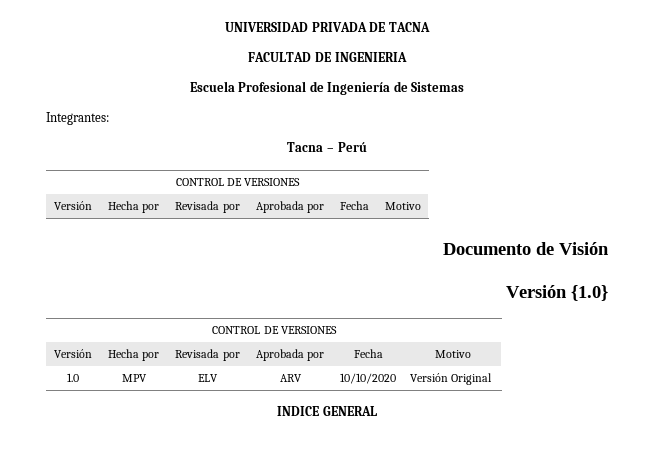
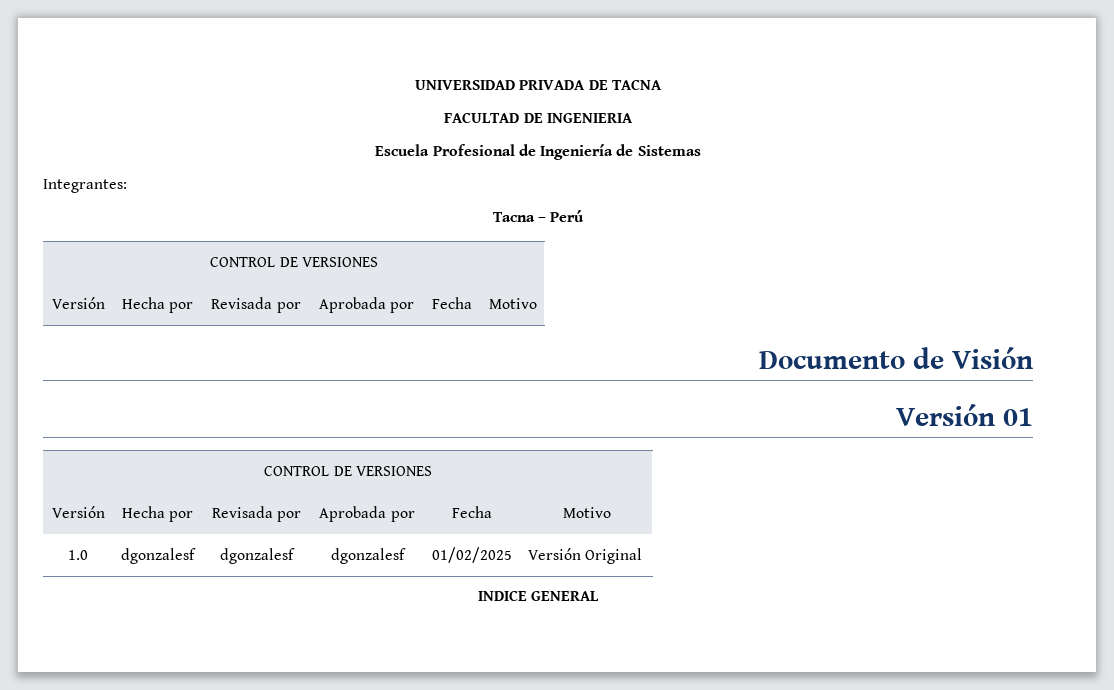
- Versión {1.0}
+ Versión 01
- 1.0 | MPV | ELV | ARV | 10/10/2020 | Versión Original
+ 1.0 | dgonzalesf | dgonzalesf | dgonzalesf | 01/02/2025 | Versión Original

